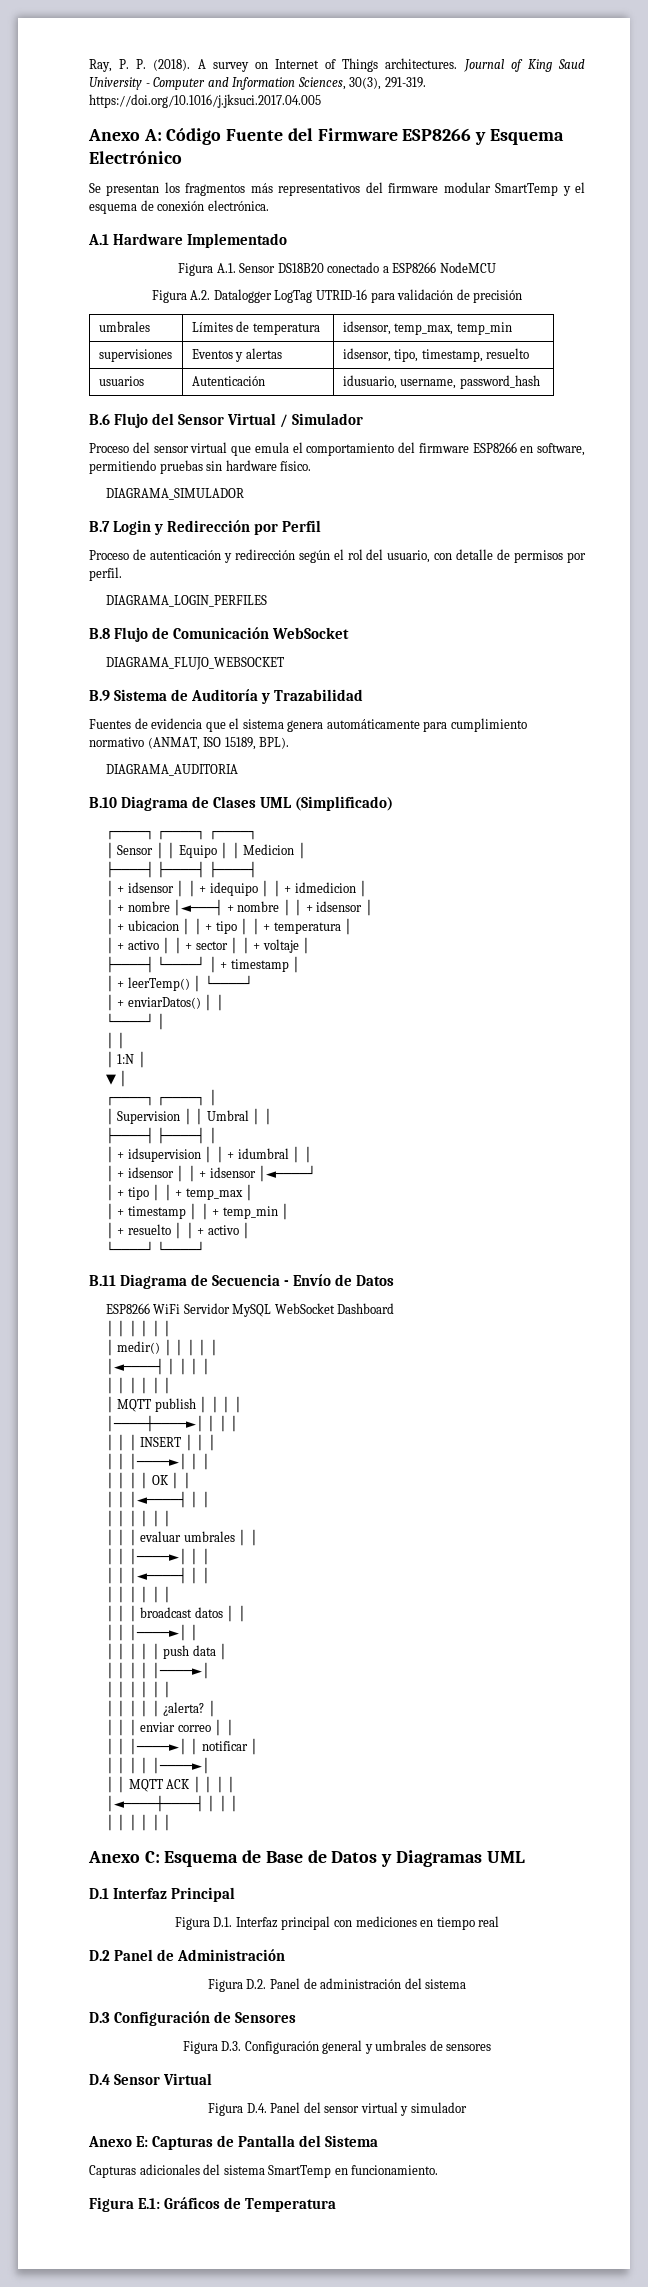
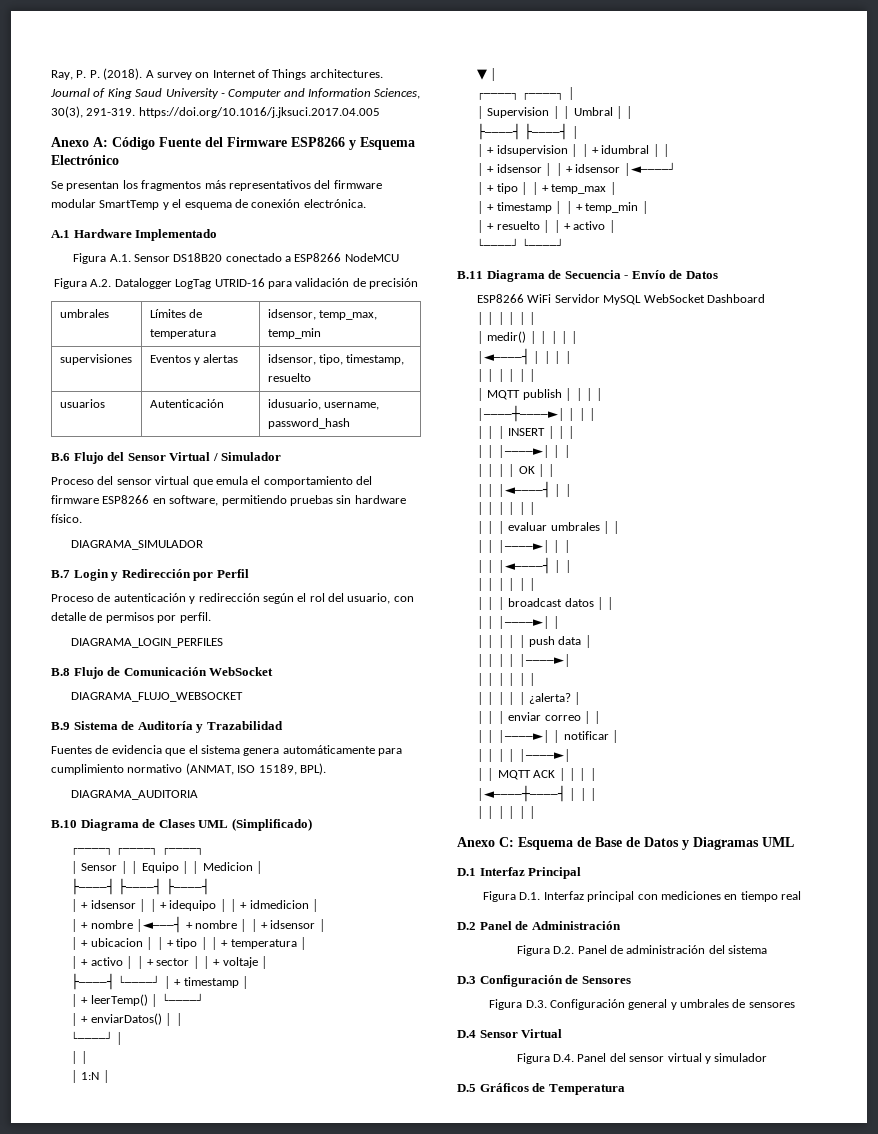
- Anexo E: Capturas de Pantalla del Sistema
- Capturas adicionales del sistema SmartTemp en funcionamiento.
- Figura E.1: Gráficos de Temperatura
+ D.5 Gráficos de Temperatura

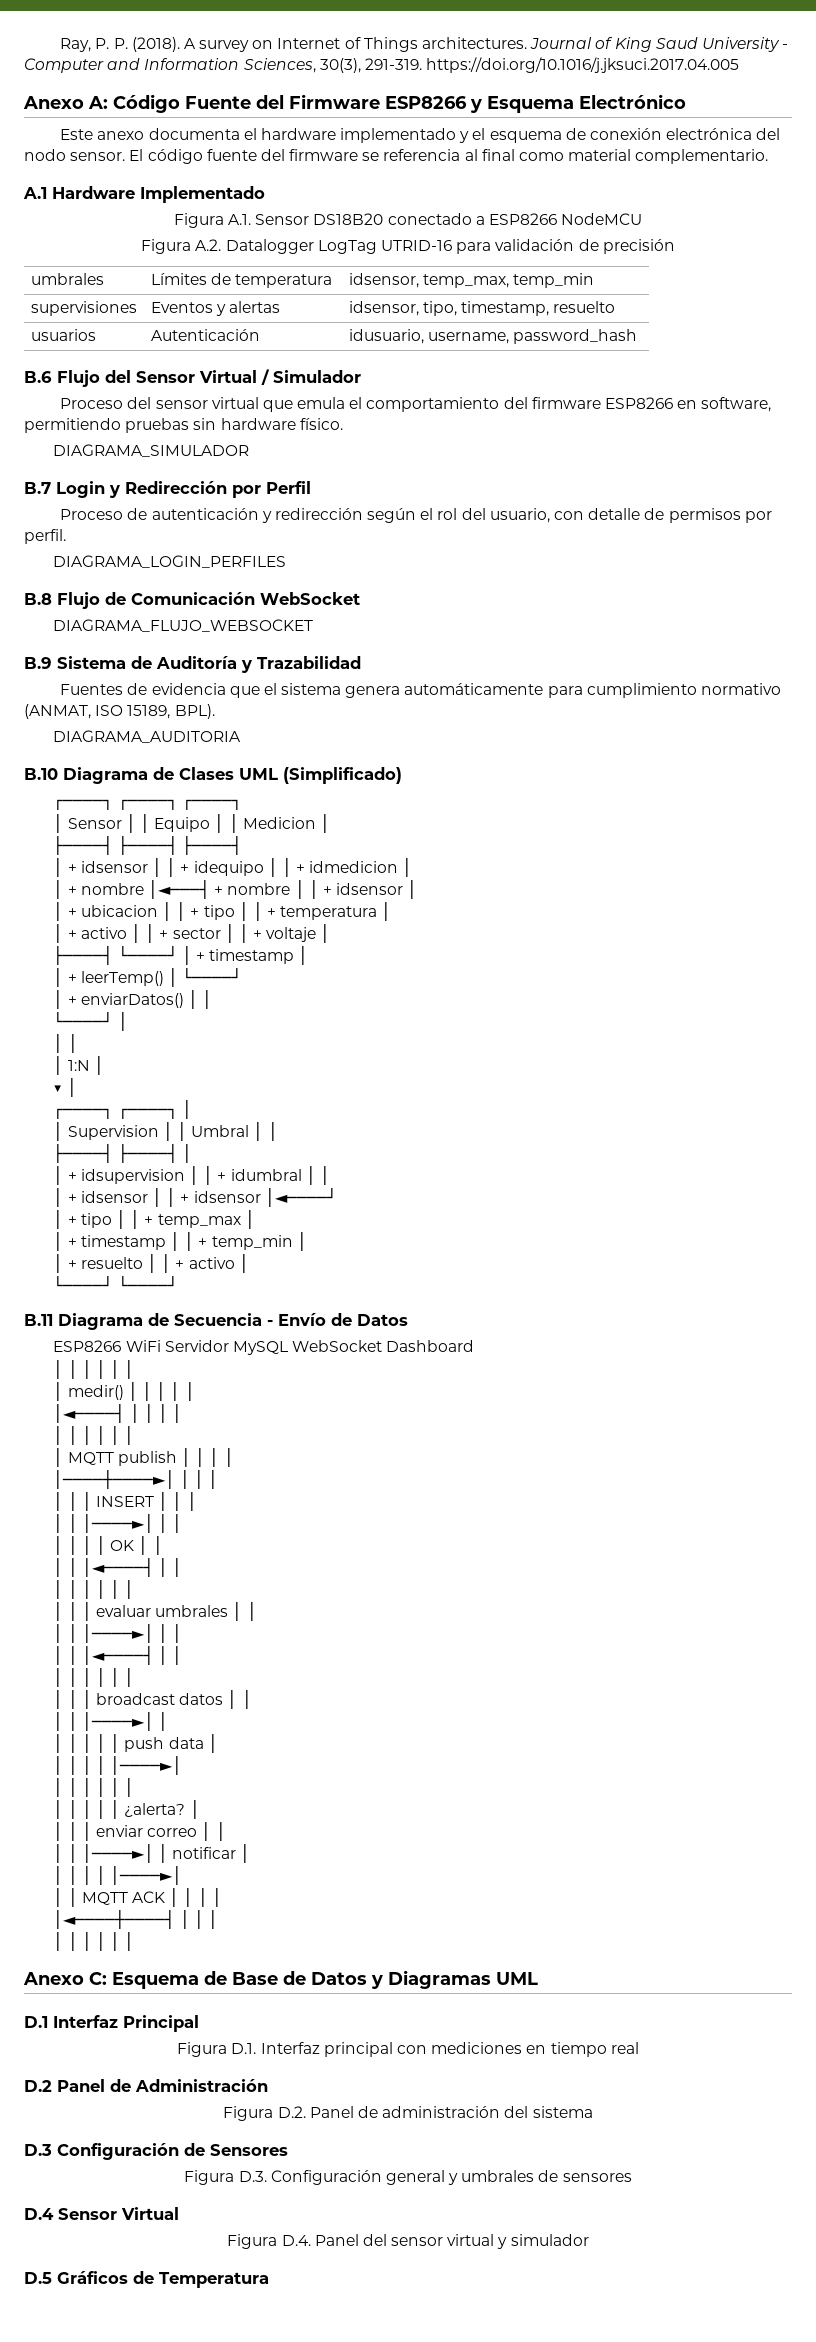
- Se presentan los fragmentos más representativos del firmware modular SmartTemp y el esquema de conexión electrónica.
+ Este anexo documenta el hardware implementado y el esquema de conexión electrónica del nodo sensor. El código fuente del firmware se referencia al final como material complementario.

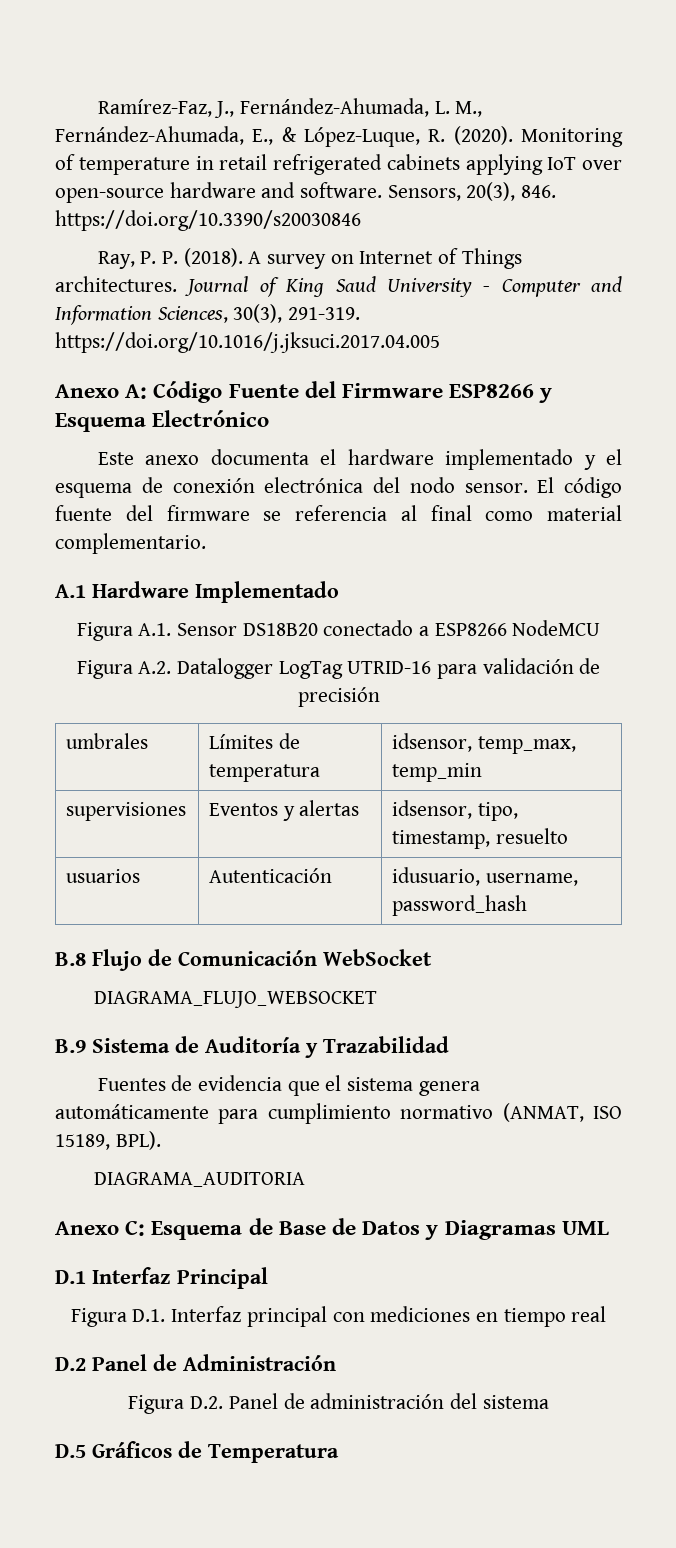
+ Ramírez-Faz, J., Fernández-Ahumada, L. M., Fernández-Ahumada, E., & López-Luque, R. (2020). Monitoring of temperature in retail refrigerated cabinets applying IoT over open-source hardware and software. Sensors, 20(3), 846. https://doi.org/10.3390/s20030846
- B.6 Flujo del Sensor Virtual / Simulador
- Proceso del sensor virtual que emula el comportamiento del firmware ESP8266 en software, permitiendo pruebas sin hardware físico.
- DIAGRAMA_SIMULADOR
- B.7 Login y Redirección por Perfil
- Proceso de autenticación y redirección según el rol del usuario, con detalle de permisos por perfil.
- DIAGRAMA_LOGIN_PERFILES
- B.10 Diagrama de Clases UML (Simplificado)
- ┌────┐ ┌────┐ ┌────┐
- │ Sensor │ │ Equipo │ │ Medicion │
- ├────┤ ├────┤ ├────┤
- │ + idsensor │ │ + idequipo │ │ + idmedicion │
- │ + nombre │◄───┤ + nombre │ │ + idsensor │
- │ + ubicacion │ │ + tipo │ │ + temperatura │
- │ + activo │ │ + sector │ │ + voltaje │
- ├────┤ └────┘ │ + timestamp │
- │ + leerTemp() │ └────┘
- │ + enviarDatos() │ │
- └────┘ │
- │ │
- │ 1:N │
- ▼ │
- ┌────┐ ┌────┐ │
- │ Supervision │ │ Umbral │ │
- ├────┤ ├────┤ │
- │ + idsupervision │ │ + idumbral │ │
- │ + idsensor │ │ + idsensor │◄────┘
- │ + tipo │ │ + temp_max │
- │ + timestamp │ │ + temp_min │
- │ + resuelto │ │ + activo │
- └────┘ └────┘
- B.11 Diagrama de Secuencia - Envío de Datos
- ESP8266 WiFi Servidor MySQL WebSocket Dashboard
- │ │ │ │ │ │
- │ medir() │ │ │ │ │
- │◄────┤ │ │ │ │
- │ │ │ │ │ │
- │ MQTT publish │ │ │ │
- │────┼────►│ │ │ │
- │ │ │ INSERT │ │ │
- │ │ │────►│ │ │
- │ │ │ │ OK │ │
- │ │ │◄────┤ │ │
- │ │ │ │ │ │
- │ │ │ evaluar umbrales │ │
- │ │ │────►│ │ │
- │ │ │◄────┤ │ │
- │ │ │ │ │ │
- │ │ │ broadcast datos │ │
- │ │ │────►│ │
- │ │ │ │ │ push data │
- │ │ │ │ │────►│
- │ │ │ │ │ │
- │ │ │ │ │ ¿alerta? │
- │ │ │ enviar correo │ │
- │ │ │────►│ │ notificar │
- │ │ │ │ │────►│
- │ │ MQTT ACK │ │ │ │
- │◄────┼────┤ │ │ │
- │ │ │ │ │ │
- D.3 Configuración de Sensores
- Figura D.3. Configuración general y umbrales de sensores
- D.4 Sensor Virtual
- Figura D.4. Panel del sensor virtual y simulador

